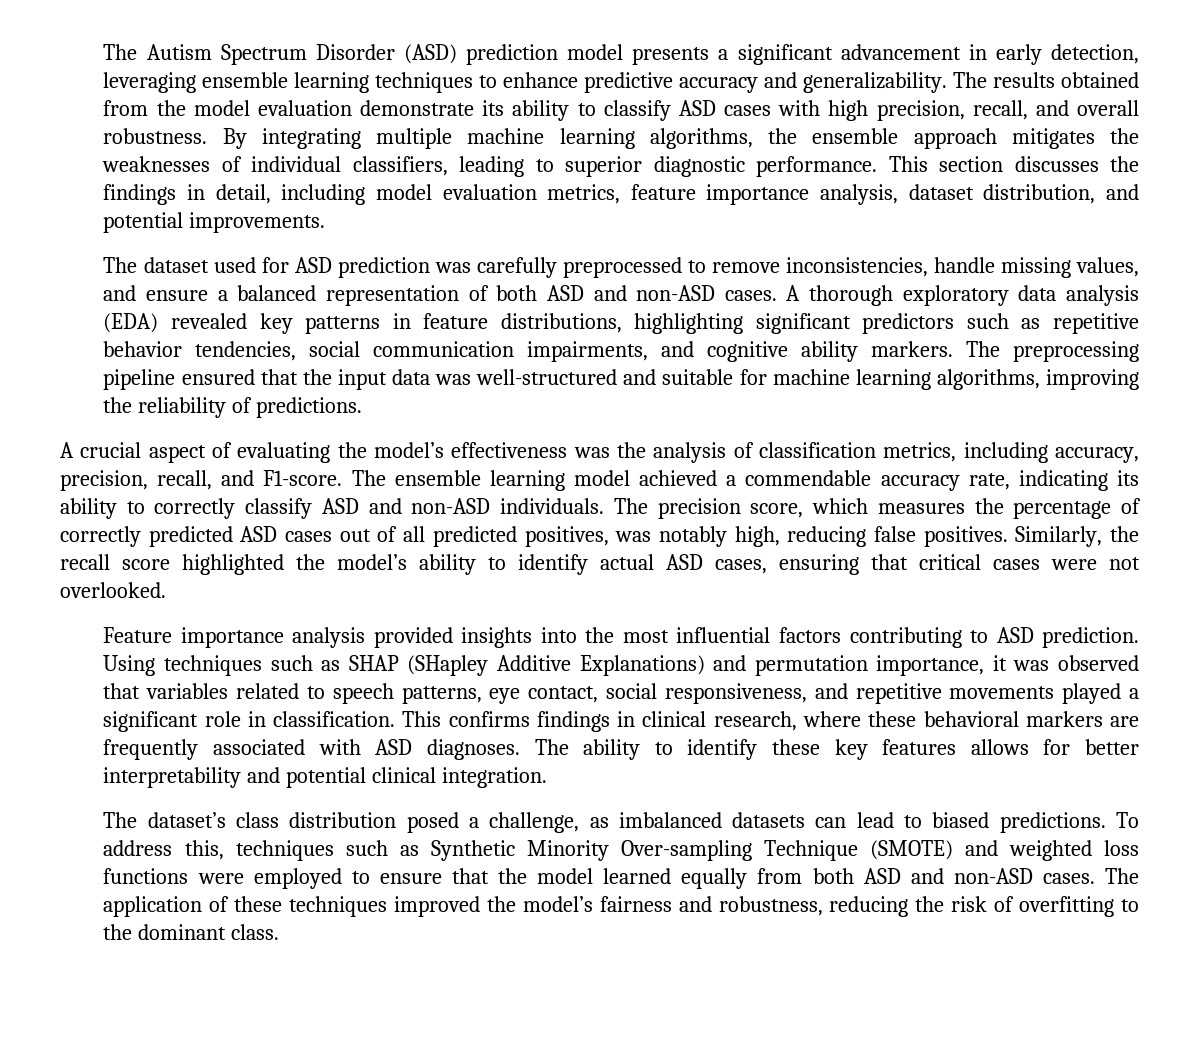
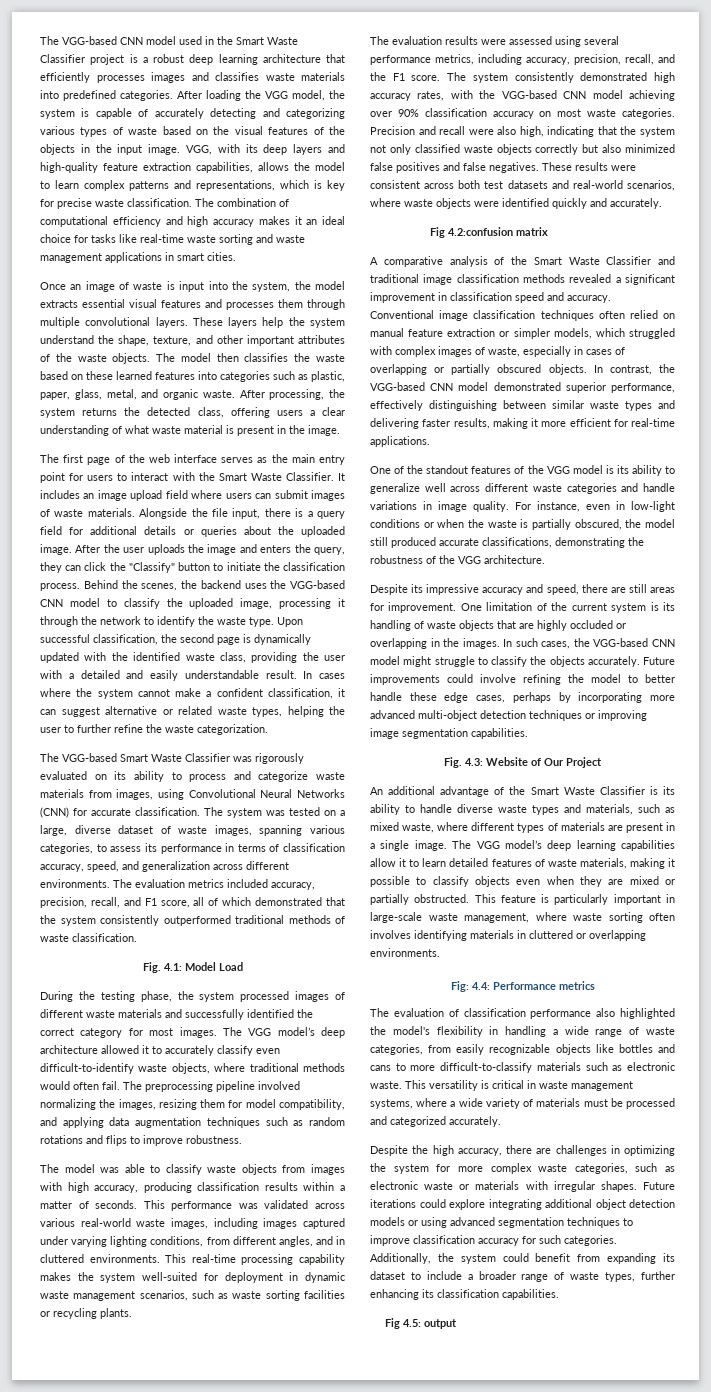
- The Autism Spectrum Disorder (ASD) prediction model presents a significant advancement in early detection, leveraging ensemble learning techniques to enhance predictive accuracy and generalizability. The results obtained from the model evaluation demonstrate its ability to classify ASD cases with high precision, recall, and overall robustness. By integrating multiple machine learning algorithms, the ensemble approach mitigates the weaknesses of individual classifiers, leading to superior diagnostic performance. This section discusses the findings in detail, including model evaluation metrics, feature importance analysis, dataset distribution, and potential improvements.
- The dataset used for ASD prediction was carefully preprocessed to remove inconsistencies, handle missing values, and ensure a balanced representation of both ASD and non-ASD cases. A thorough exploratory data analysis (EDA) revealed key patterns in feature distributions, highlighting significant predictors such as repetitive behavior tendencies, social communication impairments, and cognitive ability markers. The preprocessing pipeline ensured that the input data was well-structured and suitable for machine learning algorithms, improving the reliability of predictions.
- A crucial aspect of evaluating the model’s effectiveness was the analysis of classification metrics, including accuracy, precision, recall, and F1-score. The ensemble learning model achieved a commendable accuracy rate, indicating its ability to correctly classify ASD and non-ASD individuals. The precision score, which measures the percentage of correctly predicted ASD cases out of all predicted positives, was notably high, reducing false positives. Similarly, the recall score highlighted the model’s ability to identify actual ASD cases, ensuring that critical cases were not overlooked.
- Feature importance analysis provided insights into the most influential factors contributing to ASD prediction. Using techniques such as SHAP (SHapley Additive Explanations) and permutation importance, it was observed that variables related to speech patterns, eye contact, social responsiveness, and repetitive movements played a significant role in classification. This confirms findings in clinical research, where these behavioral markers are frequently associated with ASD diagnoses. The ability to identify these key features allows for better interpretability and potential clinical integration.
- The dataset’s class distribution posed a challenge, as imbalanced datasets can lead to biased predictions. To address this, techniques such as Synthetic Minority Over-sampling Technique (SMOTE) and weighted loss functions were employed to ensure that the model learned equally from both ASD and non-ASD cases. The application of these techniques improved the model’s fairness and robustness, reducing the risk of overfitting to the dominant class.
+ The VGG-based CNN model used in the Smart Waste Classifier project is a robust deep learning architecture that efficiently processes images and classifies waste materials into predefined categories. After loading the VGG model, the system is capable of accurately detecting and categorizing various types of waste based on the visual features of the objects in the input image. VGG, with its deep layers and high-quality feature extraction capabilities, allows the model to learn complex patterns and representations, which is key for precise waste classification. The combination of computational efficiency and high accuracy makes it an ideal choice for tasks like real-time waste sorting and waste management applications in smart cities.
+ Once an image of waste is input into the system, the model extracts essential visual features and processes them through multiple convolutional layers. These layers help the system understand the shape, texture, and other important attributes of the waste objects. The model then classifies the waste based on these learned features into categories such as plastic, paper, glass, metal, and organic waste. After processing, the system returns the detected class, offering users a clear understanding of what waste material is present in the image.
+ The first page of the web interface serves as the main entry point for users to interact with the Smart Waste Classifier. It includes an image upload field where users can submit images of waste materials. Alongside the file input, there is a query field for additional details or queries about the uploaded image. After the user uploads the image and enters the query, they can click the "Classify" button to initiate the classification process. Behind the scenes, the backend uses the VGG-based CNN model to classify the uploaded image, processing it through the network to identify the waste type. Upon successful classification, the second page is dynamically updated with the identified waste class, providing the user with a detailed and easily understandable result. In cases where the system cannot make a confident classification, it can suggest alternative or related waste types, helping the user to further refine the waste categorization.
+ The VGG-based Smart Waste Classifier was rigorously evaluated on its ability to process and categorize waste materials from images, using Convolutional Neural Networks (CNN) for accurate classification. The system was tested on a large, diverse dataset of waste images, spanning various categories, to assess its performance in terms of classification accuracy, speed, and generalization across different environments. The evaluation metrics included accuracy, precision, recall, and F1 score, all of which demonstrated that the system consistently outperformed traditional methods of waste classification.
+ Fig. 4.1: Model Load
+ During the testing phase, the system processed images of different waste materials and successfully identified the correct category for most images. The VGG model’s deep architecture allowed it to accurately classify even difficult-to-identify waste objects, where traditional methods would often fail. The preprocessing pipeline involved normalizing the images, resizing them for model compatibility, and applying data augmentation techniques such as random rotations and flips to improve robustness.
+ The model was able to classify waste objects from images with high accuracy, producing classification results within a matter of seconds. This performance was validated across various real-world waste images, including images captured under varying lighting conditions, from different angles, and in cluttered environments. This real-time processing capability makes the system well-suited for deployment in dynamic waste management scenarios, such as waste sorting facilities or recycling plants.
+ The evaluation results were assessed using several performance metrics, including accuracy, precision, recall, and the F1 score. The system consistently demonstrated high accuracy rates, with the VGG-based CNN model achieving over 90% classification accuracy on most waste categories. Precision and recall were also high, indicating that the system not only classified waste objects correctly but also minimized false positives and false negatives. These results were consistent across both test datasets and real-world scenarios, where waste objects were identified quickly and accurately.
+ Fig 4.2:confusion matrix
+ A comparative analysis of the Smart Waste Classifier and traditional image classification methods revealed a significant improvement in classification speed and accuracy. Conventional image classification techniques often relied on manual feature extraction or simpler models, which struggled with complex images of waste, especially in cases of overlapping or partially obscured objects. In contrast, the VGG-based CNN model demonstrated superior performance, effectively distinguishing between similar waste types and delivering faster results, making it more efficient for real-time applications.
+ One of the standout features of the VGG model is its ability to generalize well across different waste categories and handle variations in image quality. For instance, even in low-light conditions or when the waste is partially obscured, the model still produced accurate classifications, demonstrating the robustness of the VGG architecture.
+ Despite its impressive accuracy and speed, there are still areas for improvement. One limitation of the current system is its handling of waste objects that are highly occluded or overlapping in the images. In such cases, the VGG-based CNN model might struggle to classify the objects accurately. Future improvements could involve refining the model to better handle these edge cases, perhaps by incorporating more advanced multi-object detection techniques or improving image segmentation capabilities.
+ Fig. 4.3: Website of Our Project
+ An additional advantage of the Smart Waste Classifier is its ability to handle diverse waste types and materials, such as mixed waste, where different types of materials are present in a single image. The VGG model’s deep learning capabilities allow it to learn detailed features of waste materials, making it possible to classify objects even when they are mixed or partially obstructed. This feature is particularly important in large-scale waste management, where waste sorting often involves identifying materials in cluttered or overlapping environments.
+ Fig: 4.4: Performance metrics
+ The evaluation of classification performance also highlighted the model's flexibility in handling a wide range of waste categories, from easily recognizable objects like bottles and cans to more difficult-to-classify materials such as electronic waste. This versatility is critical in waste management systems, where a wide variety of materials must be processed and categorized accurately.
+ Despite the high accuracy, there are challenges in optimizing the system for more complex waste categories, such as electronic waste or materials with irregular shapes. Future iterations could explore integrating additional object detection models or using advanced segmentation techniques to improve classification accuracy for such categories. Additionally, the system could benefit from expanding its dataset to include a broader range of waste types, further enhancing its classification capabilities.
+ Fig 4.5: output

